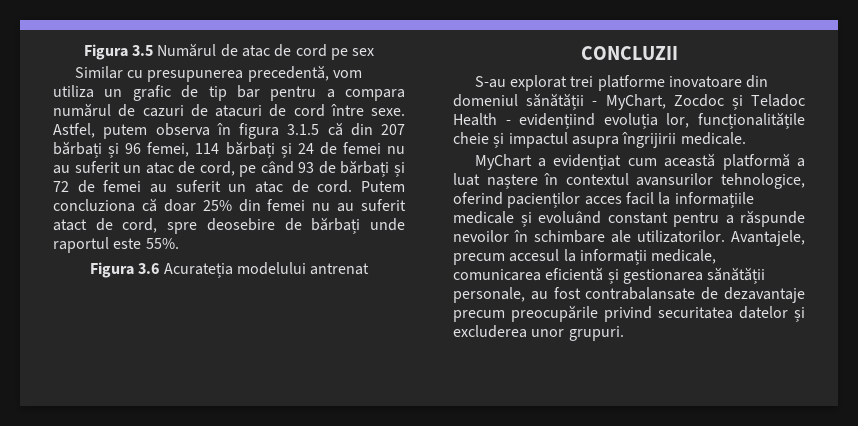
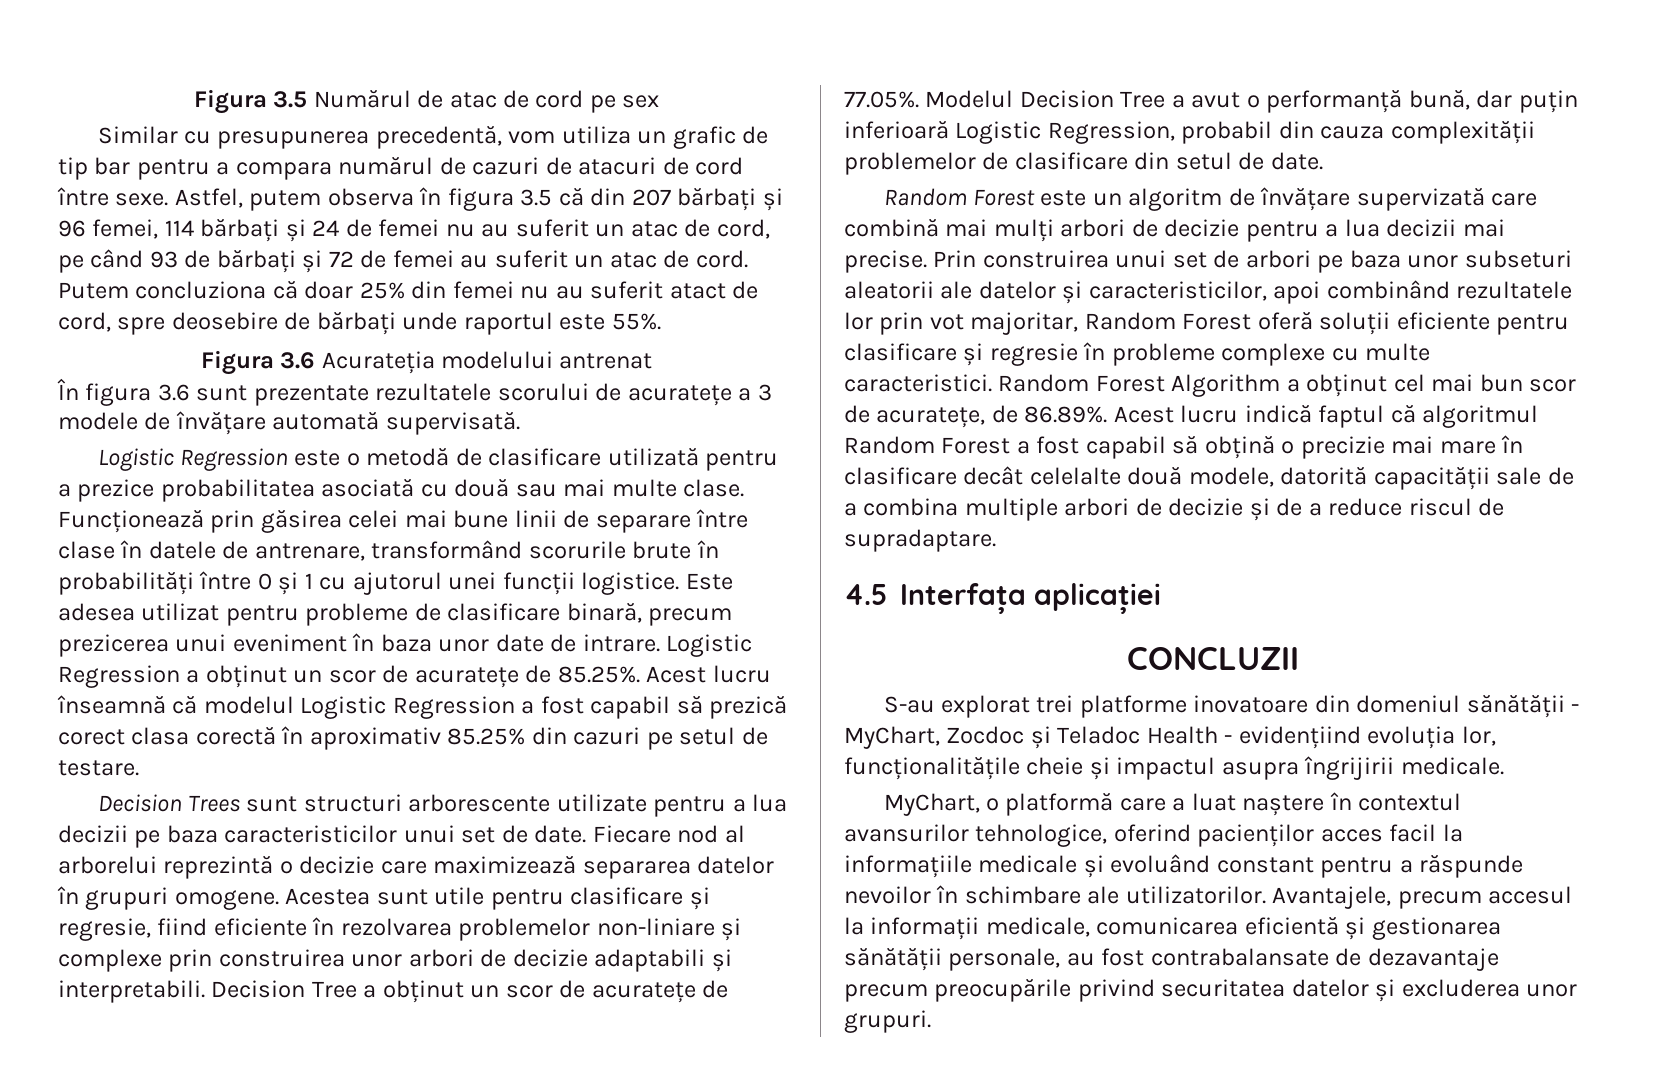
- Astfel, putem observa în figura 3.1.5 că din 207 bărbați și 96 femei, 114 bărbați și 24 de femei nu au suferit un atac de cord, pe când 93 de bărbați și 72 de femei au suferit un atac de cord.
+ Astfel, putem observa în figura 3.5 că din 207 bărbați și 96 femei, 114 bărbați și 24 de femei nu au suferit un atac de cord, pe când 93 de bărbați și 72 de femei au suferit un atac de cord.
+ În figura 3.6 sunt prezentate rezultatele scorului de acuratețe a 3 modele de învățare automată supervisată.
+ Logistic Regression este o metodă de clasificare utilizată pentru a prezice probabilitatea asociată cu două sau mai multe clase. Funcționează prin găsirea celei mai bune linii de separare între clase în datele de antrenare, transformând scorurile brute în probabilități între 0 și 1 cu ajutorul unei funcții logistice. Este adesea utilizat pentru probleme de clasificare binară, precum prezicerea unui eveniment în baza unor date de intrare. Logistic Regression a obținut un scor de acuratețe de 85.25%. Acest lucru înseamnă că modelul Logistic Regression a fost capabil să prezică corect clasa corectă în aproximativ 85.25% din cazuri pe setul de testare.
+ Decision Trees sunt structuri arborescente utilizate pentru a lua decizii pe baza caracteristicilor unui set de date. Fiecare nod al arborelui reprezintă o decizie care maximizează separarea datelor în grupuri omogene. Acestea sunt utile pentru clasificare și regresie, fiind eficiente în rezolvarea problemelor non-liniare și complexe prin construirea unor arbori de decizie adaptabili și interpretabili. Decision Tree a obținut un scor de acuratețe de 77.05%. Modelul Decision Tree a avut o performanță bună, dar puțin inferioară Logistic Regression, probabil din cauza complexității problemelor de clasificare din setul de date.
+ Random Forest este un algoritm de învățare supervizată care combină mai mulți arbori de decizie pentru a lua decizii mai precise. Prin construirea unui set de arbori pe baza unor subseturi aleatorii ale datelor și caracteristicilor, apoi combinând rezultatele lor prin vot majoritar, Random Forest oferă soluții eficiente pentru clasificare și regresie în probleme complexe cu multe caracteristici. Random Forest Algorithm a obținut cel mai bun scor de acuratețe, de 86.89%. Acest lucru indică faptul că algoritmul Random Forest a fost capabil să obțină o precizie mai mare în clasificare decât celelalte două modele, datorită capacității sale de a combina multiple arbori de decizie și de a reduce riscul de supradaptare.
+ 4.5 Interfața aplicației
- MyChart a evidențiat cum această platformă a luat naștere în contextul avansurilor tehnologice, oferind pacienților acces facil la informațiile medicale și evoluând constant pentru a răspunde nevoilor în schimbare ale utilizatorilor.
+ MyChart, o platformă care a luat naștere în contextul avansurilor tehnologice, oferind pacienților acces facil la informațiile medicale și evoluând constant pentru a răspunde nevoilor în schimbare ale utilizatorilor.

